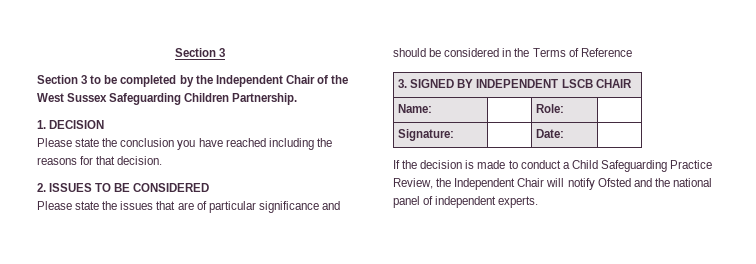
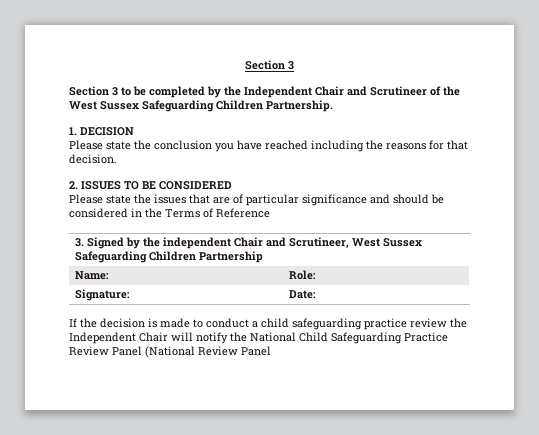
- Section 3 to be completed by the Independent Chair of the West Sussex Safeguarding Children Partnership.
+ Section 3 to be completed by the Independent Chair and Scrutineer of the West Sussex Safeguarding Children Partnership.
- 3. SIGNED BY INDEPENDENT LSCB CHAIR
+ 3. Signed by the independent Chair and Scrutineer, West Sussex Safeguarding Children Partnership
- If the decision is made to conduct a Child Safeguarding Practice Review, the Independent Chair will notify Ofsted and the national panel of independent experts.
+ If the decision is made to conduct a child safeguarding practice review the Independent Chair will notify the National Child Safeguarding Practice Review Panel (National Review Panel

